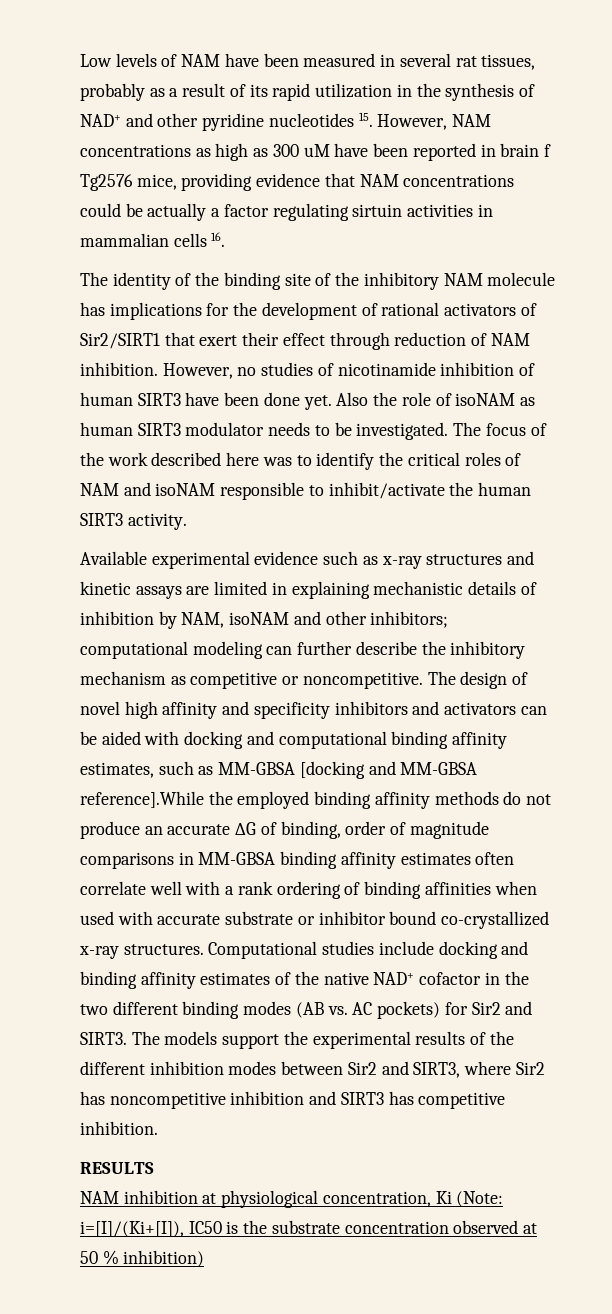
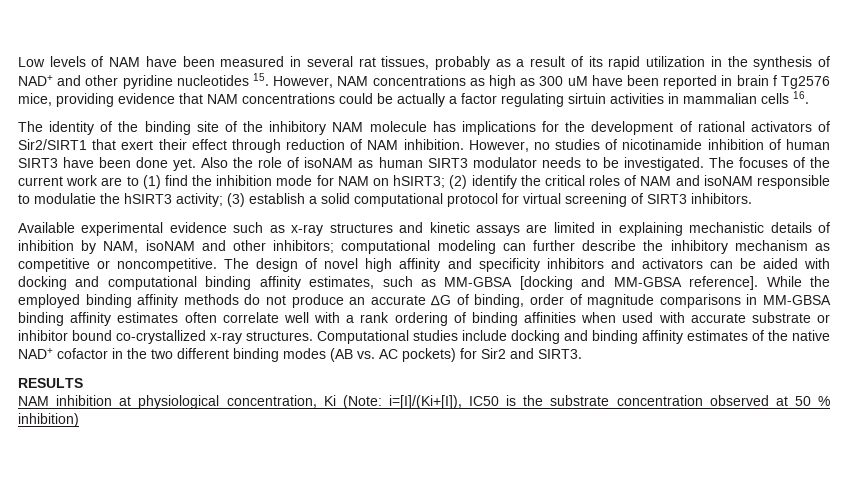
- The focus of the work described here was to identify the critical roles of NAM and isoNAM responsible to inhibit/activate the human SIRT3 activity.
+ The focuses of the current work are to (1) find the inhibition mode for NAM on hSIRT3; (2) identify the critical roles of NAM and isoNAM responsible to modulatie the hSIRT3 activity; (3) establish a solid computational protocol for virtual screening of SIRT3 inhibitors.
- The design of novel high affinity and specificity inhibitors and activators can be aided with docking and computational binding affinity estimates, such as MM-GBSA [docking and MM-GBSA reference].While the employed binding affinity methods do not produce an accurate ∆G of binding, order of magnitude comparisons in MM-GBSA binding affinity estimates often correlate well with a rank ordering of binding affinities when used with accurate substrate or inhibitor bound co-crystallized x-ray structures.
+ The design of novel high affinity and specificity inhibitors and activators can be aided with docking and computational binding affinity estimates, such as MM-GBSA [docking and MM-GBSA reference]. While the employed binding affinity methods do not produce an accurate ∆G of binding, order of magnitude comparisons in MM-GBSA binding affinity estimates often correlate well with a rank ordering of binding affinities when used with accurate substrate or inhibitor bound co-crystallized x-ray structures.
- The models support the experimental results of the different inhibition modes between Sir2 and SIRT3, where Sir2 has noncompetitive inhibition and SIRT3 has competitive inhibition.

